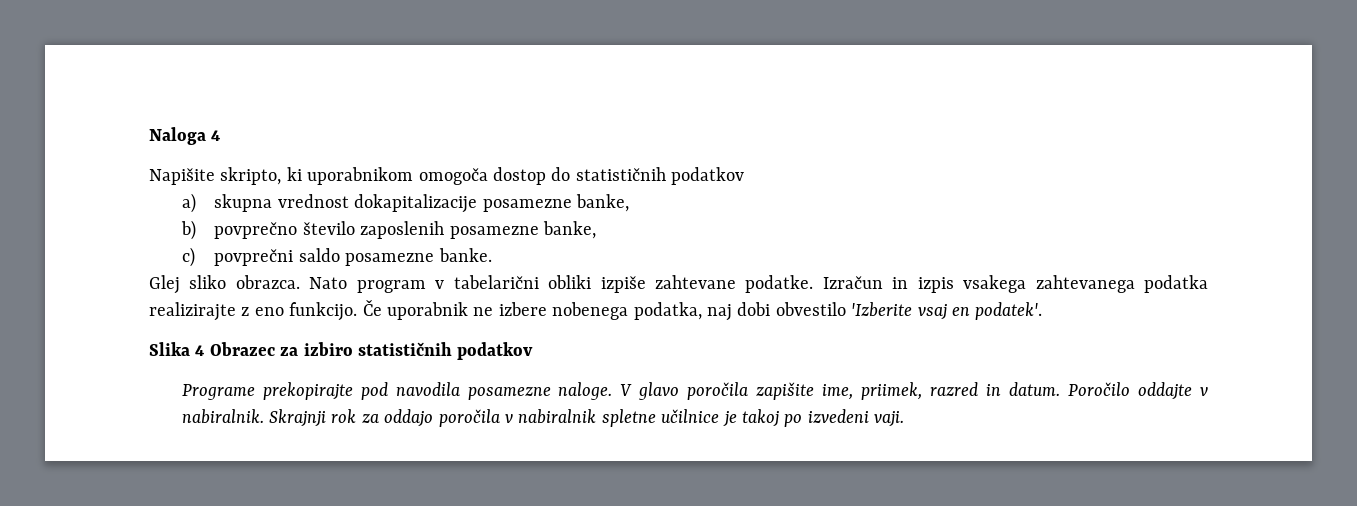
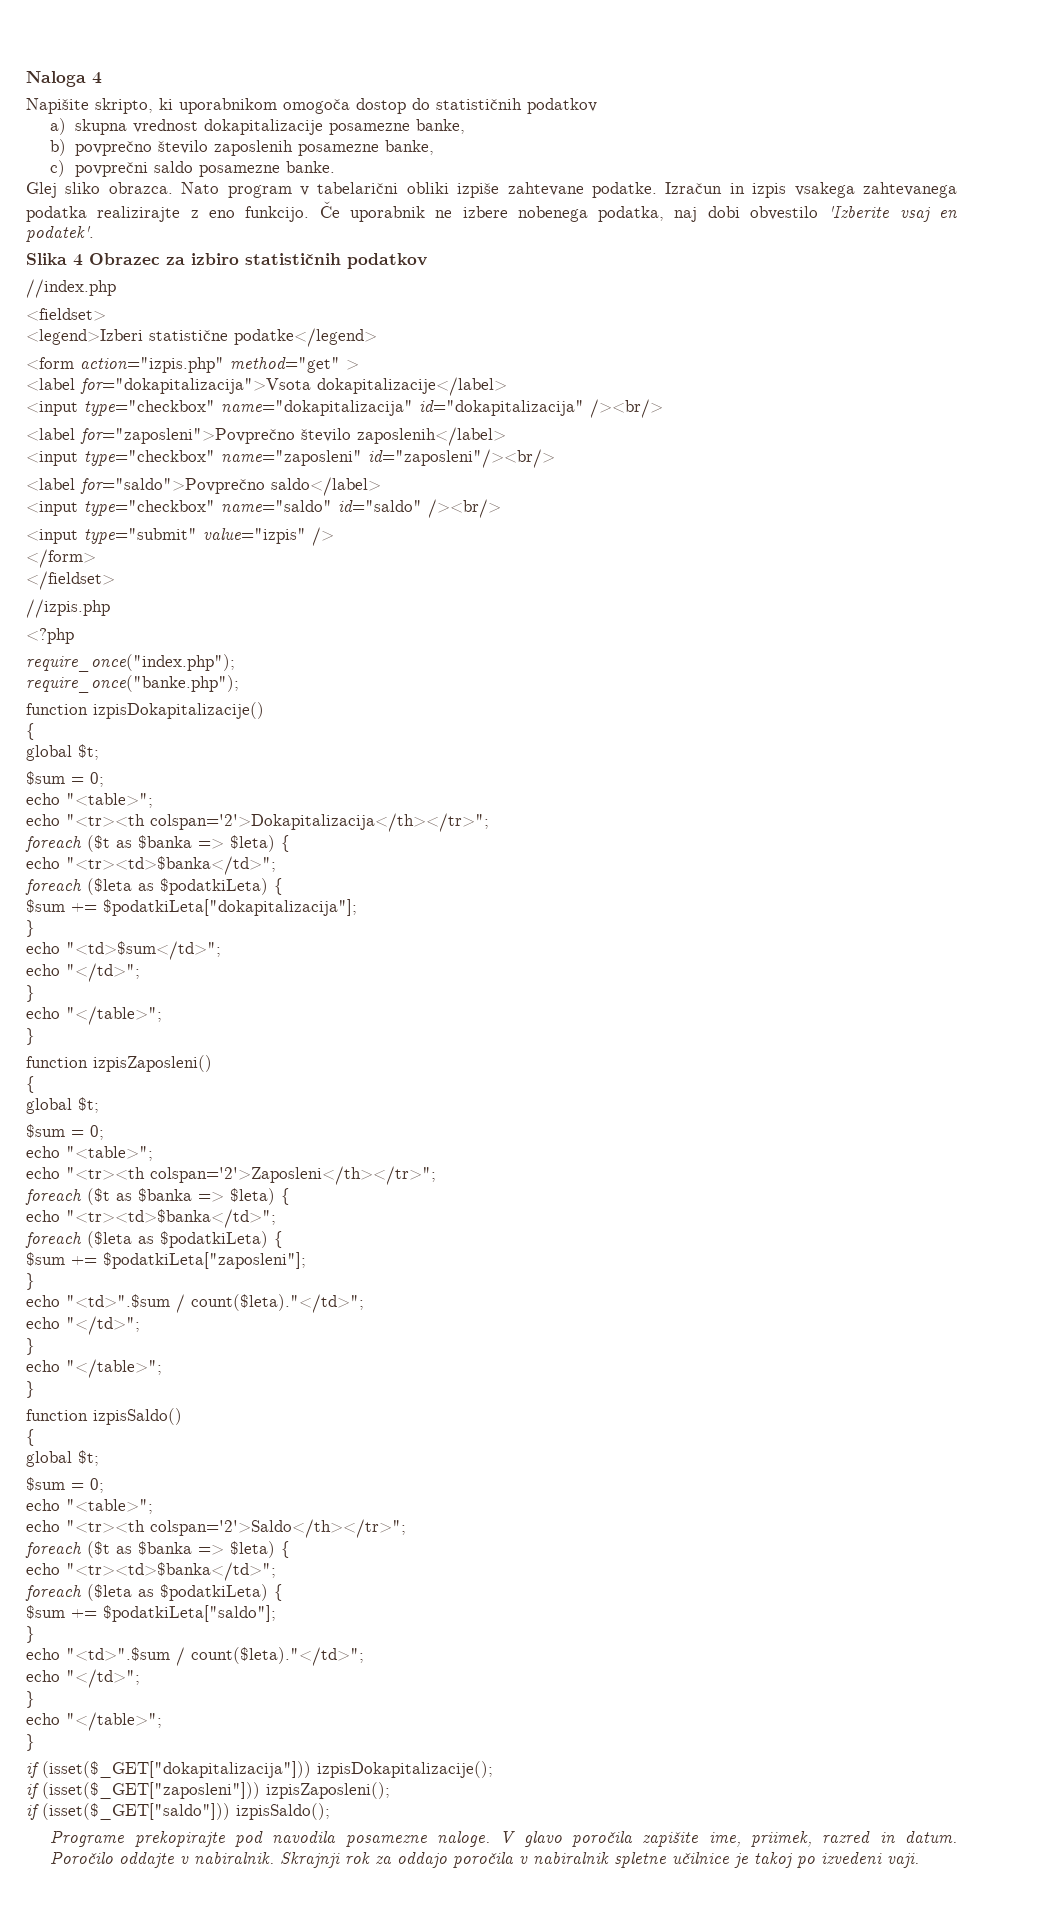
+ //index.php
+ <fieldset>
+ <legend>Izberi statistične podatke</legend>
+ <form action="izpis.php" method="get" >
+ <label for="dokapitalizacija">Vsota dokapitalizacije</label>
+ <input type="checkbox" name="dokapitalizacija" id="dokapitalizacija" /><br/>
+ <label for="zaposleni">Povprečno število zaposlenih</label>
+ <input type="checkbox" name="zaposleni" id="zaposleni"/><br/>
+ <label for="saldo">Povprečno saldo</label>
+ <input type="checkbox" name="saldo" id="saldo" /><br/>
+ <input type="submit" value="izpis" />
+ </form>
+ </fieldset>
+ //izpis.php
+ <?php
+ require_once("index.php");
+ require_once("banke.php");
+ function izpisDokapitalizacije()
+ {
+ global $t;
+ $sum = 0;
+ echo "<table>";
+ echo "<tr><th colspan='2'>Dokapitalizacija</th></tr>";
+ foreach ($t as $banka => $leta) {
+ echo "<tr><td>$banka</td>";
+ foreach ($leta as $podatkiLeta) {
+ $sum += $podatkiLeta["dokapitalizacija"];
+ }
+ echo "<td>$sum</td>";
+ echo "</td>";
+ }
+ echo "</table>";
+ }
+ function izpisZaposleni()
+ {
+ global $t;
+ $sum = 0;
+ echo "<table>";
+ echo "<tr><th colspan='2'>Zaposleni</th></tr>";
+ foreach ($t as $banka => $leta) {
+ echo "<tr><td>$banka</td>";
+ foreach ($leta as $podatkiLeta) {
+ $sum += $podatkiLeta["zaposleni"];
+ }
+ echo "<td>".$sum / count($leta)."</td>";
+ echo "</td>";
+ }
+ echo "</table>";
+ }
+ function izpisSaldo()
+ {
+ global $t;
+ $sum = 0;
+ echo "<table>";
+ echo "<tr><th colspan='2'>Saldo</th></tr>";
+ foreach ($t as $banka => $leta) {
+ echo "<tr><td>$banka</td>";
+ foreach ($leta as $podatkiLeta) {
+ $sum += $podatkiLeta["saldo"];
+ }
+ echo "<td>".$sum / count($leta)."</td>";
+ echo "</td>";
+ }
+ echo "</table>";
+ }
+ if (isset($_GET["dokapitalizacija"])) izpisDokapitalizacije();
+ if (isset($_GET["zaposleni"])) izpisZaposleni();
+ if (isset($_GET["saldo"])) izpisSaldo();

